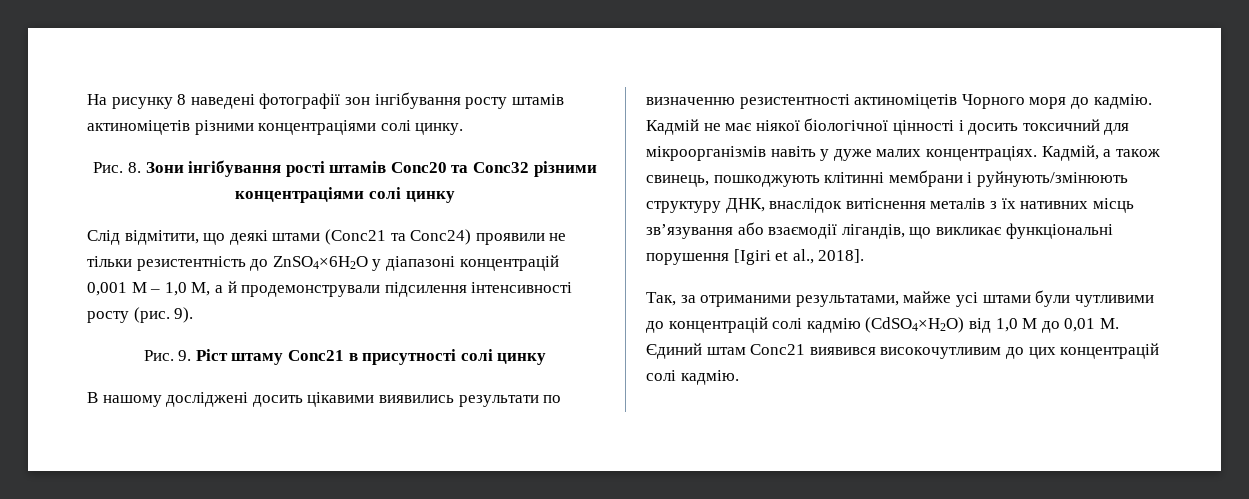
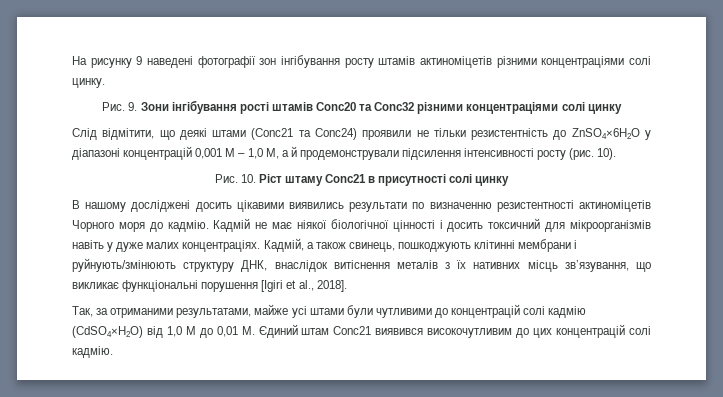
- На рисунку 8 наведені фотографії зон інгібування росту штамів актиноміцетів різними концентраціями солі цинку.
+ На рисунку 9 наведені фотографії зон інгібування росту штамів актиноміцетів різними концентраціями солі цинку.
- Рис. 8. Зони інгібування рості штамів Conc20 та Conc32 різними концентраціями солі цинку
+ Рис. 9. Зони інгібування рості штамів Conc20 та Conc32 різними концентраціями солі цинку
- 9).
- Рис. 9. Ріст штаму Conc21 в присутності солі цинку
+ 10).
+ Рис. 10. Ріст штаму Conc21 в присутності солі цинку
- Кадмій, а також свинець, пошкоджують клітинні мембрани і руйнують/змінюють структуру ДНК, внаслідок витіснення металів з їх нативних місць зв’язування або взаємодії лігандів, що викликає функціональні порушення [Igiri et al., 2018].
+ Кадмій, а також свинець, пошкоджують клітинні мембрани і руйнують/змінюють структуру ДНК, внаслідок витіснення металів з їх нативних місць зв’язування, що викликає функціональні порушення [Igiri et al., 2018].

